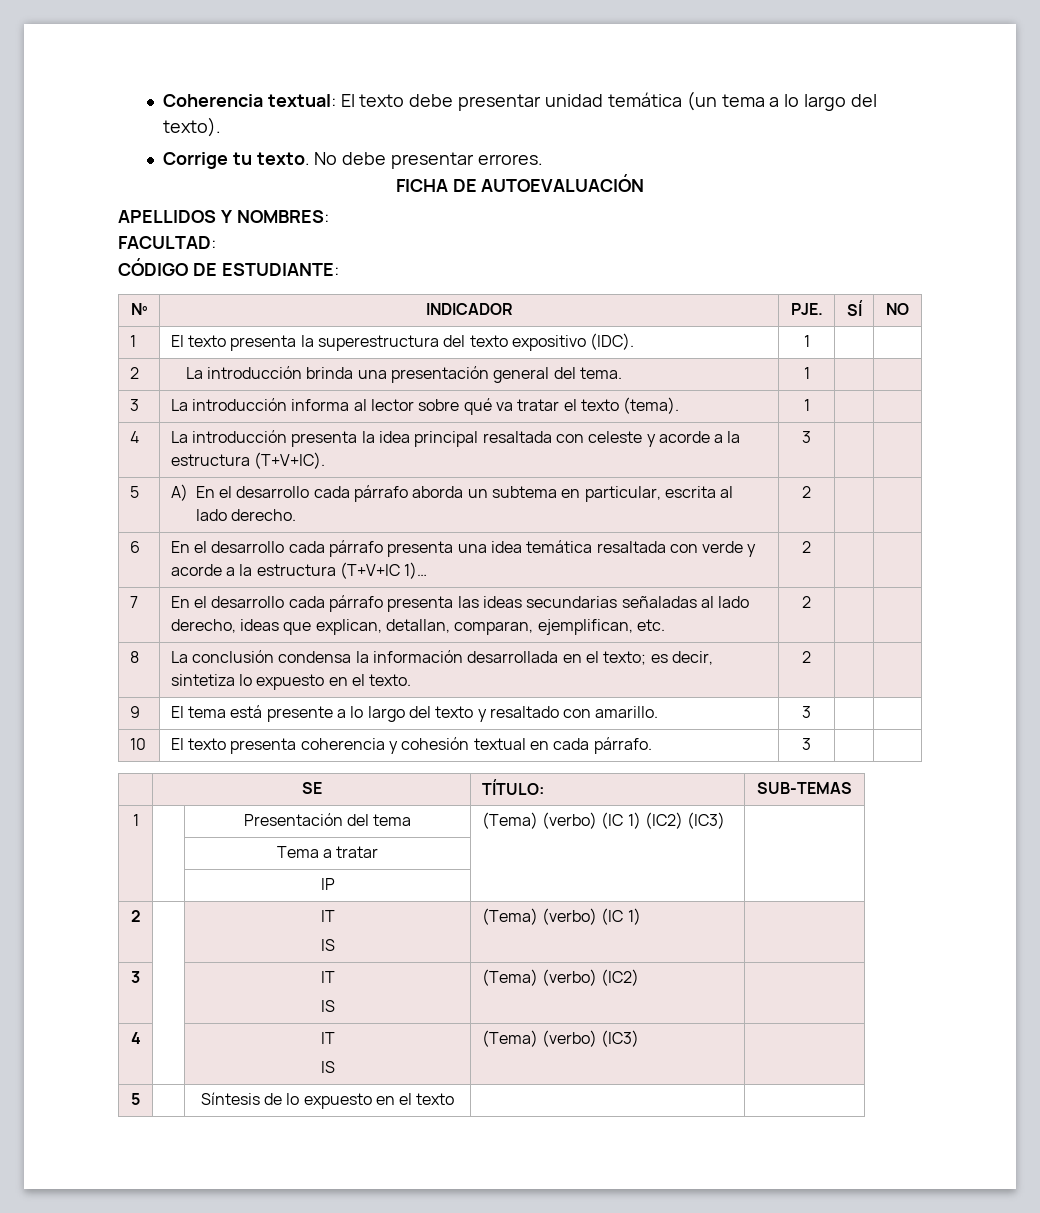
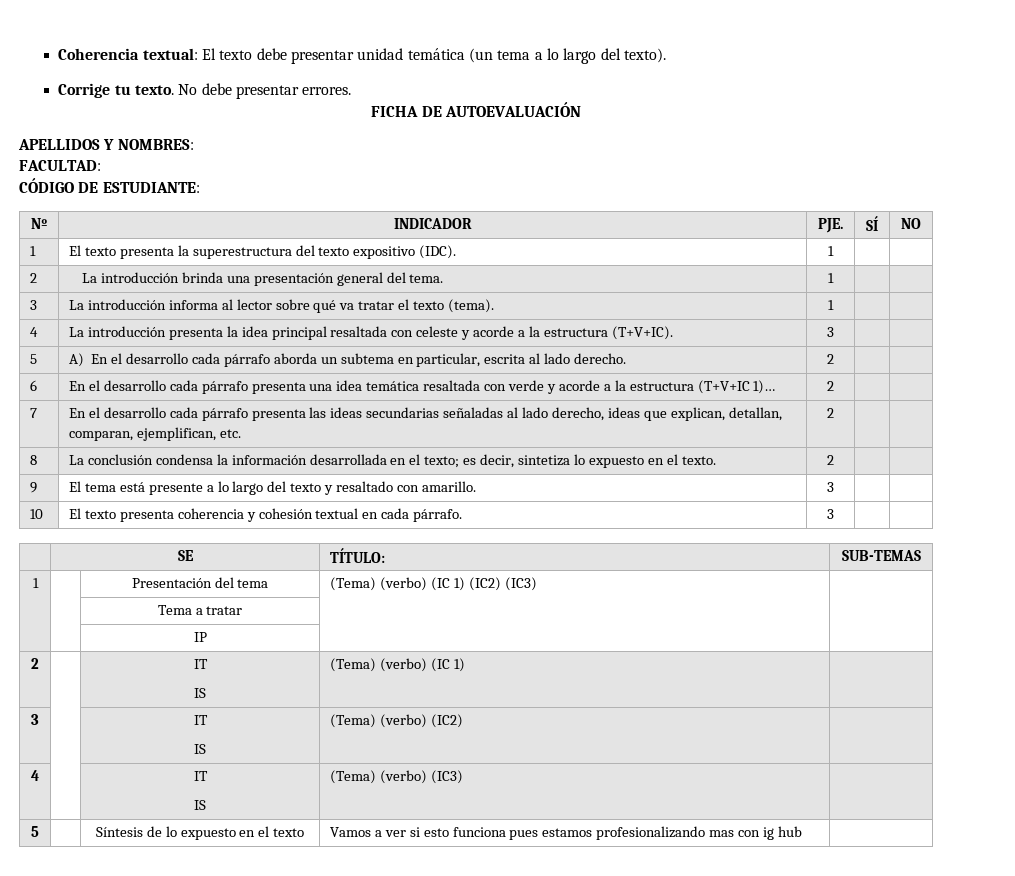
- 5 | | Síntesis de lo expuesto en el texto | |
+ 5 | | Síntesis de lo expuesto en el texto | Vamos a ver si esto funciona pues estamos profesionalizando mas con ig hub |

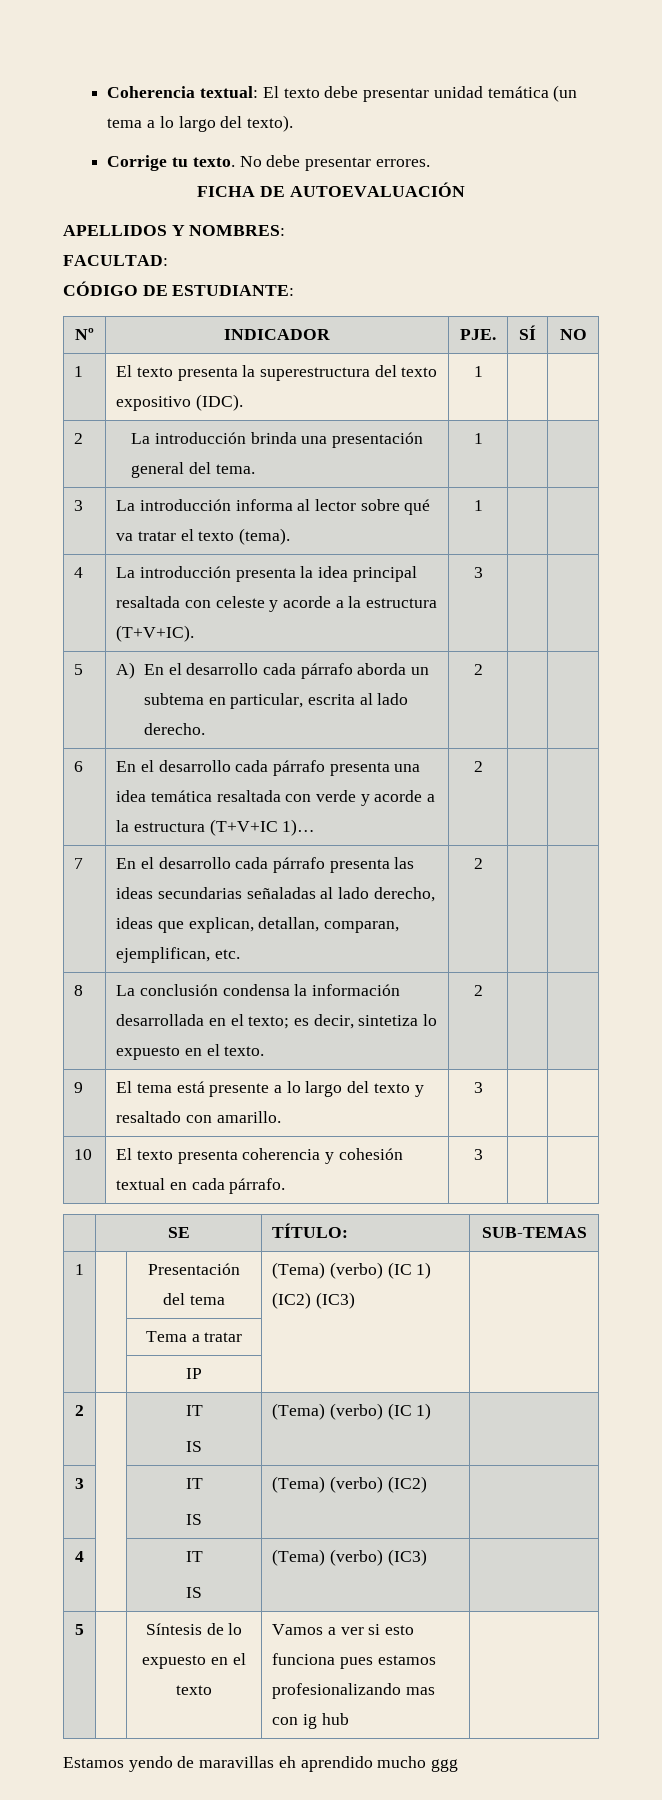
+ Estamos yendo de maravillas eh aprendido mucho ggg

